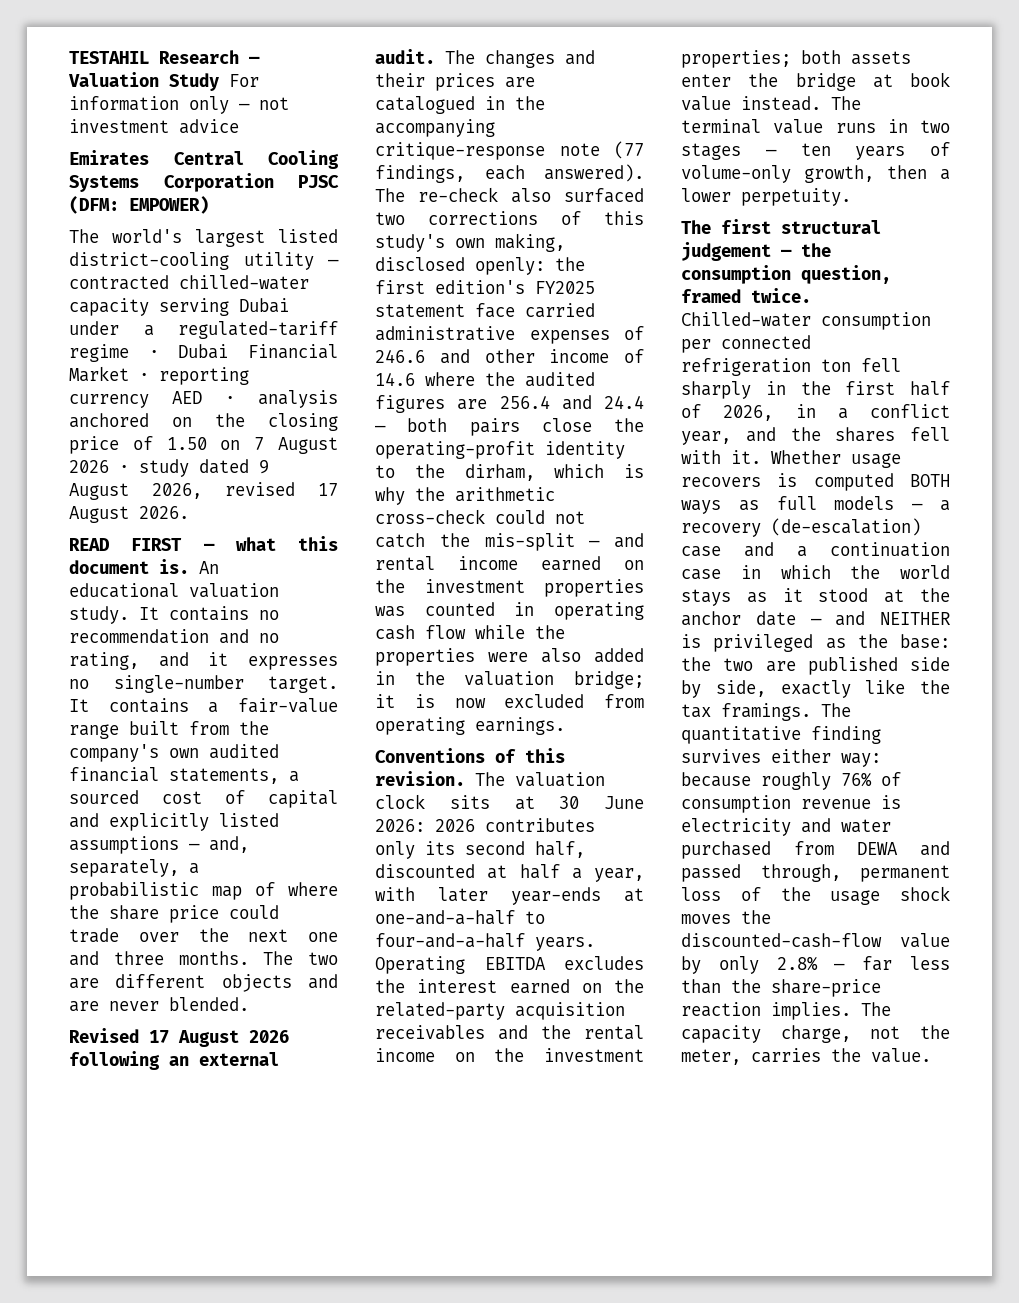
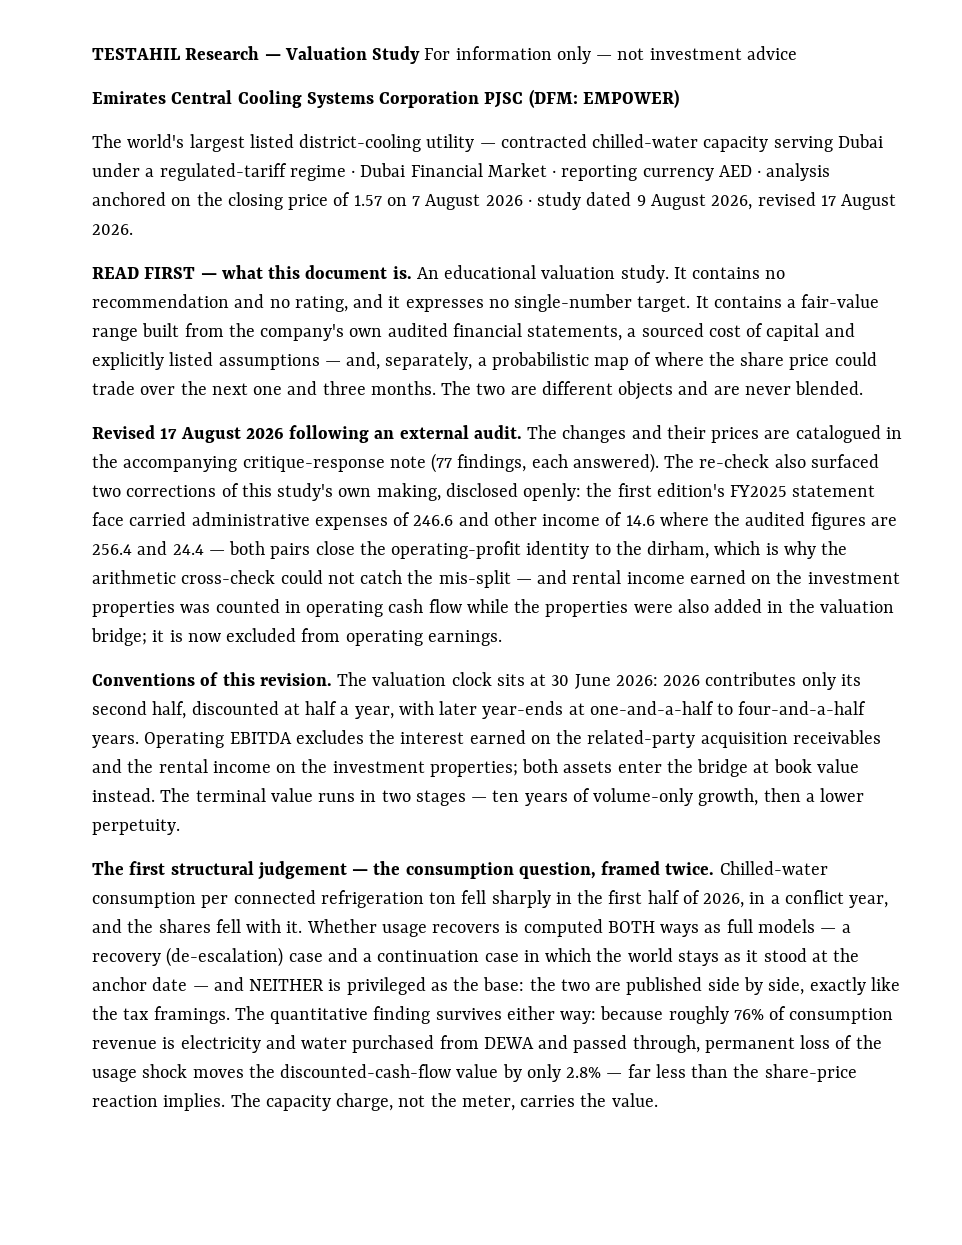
- The world's largest listed district-cooling utility — contracted chilled-water capacity serving Dubai under a regulated-tariff regime · Dubai Financial Market · reporting currency AED · analysis anchored on the closing price of 1.50 on 7 August 2026 · study dated 9 August 2026, revised 17 August 2026.
+ The world's largest listed district-cooling utility — contracted chilled-water capacity serving Dubai under a regulated-tariff regime · Dubai Financial Market · reporting currency AED · analysis anchored on the closing price of 1.57 on 7 August 2026 · study dated 9 August 2026, revised 17 August 2026.

